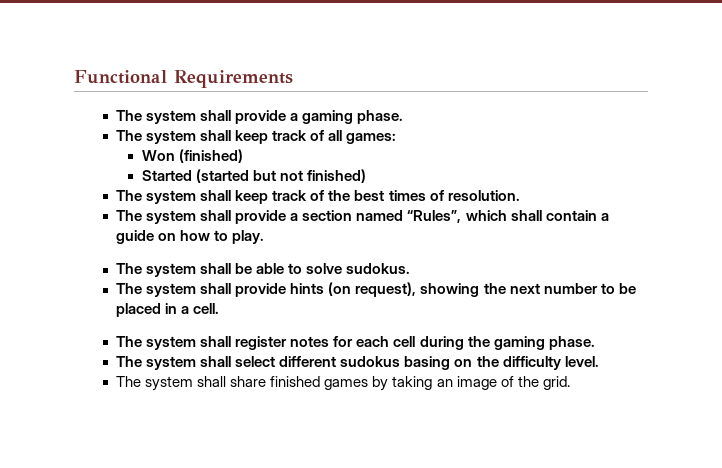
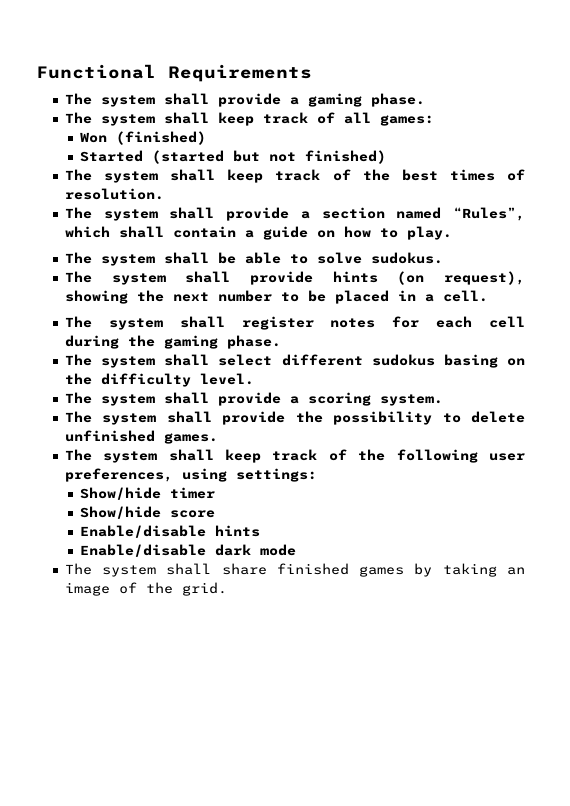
+ The system shall provide a scoring system.
+ The system shall provide the possibility to delete unfinished games.
+ The system shall keep track of the following user preferences, using settings:
+ Show/hide timer
+ Show/hide score
+ Enable/disable hints
+ Enable/disable dark mode

